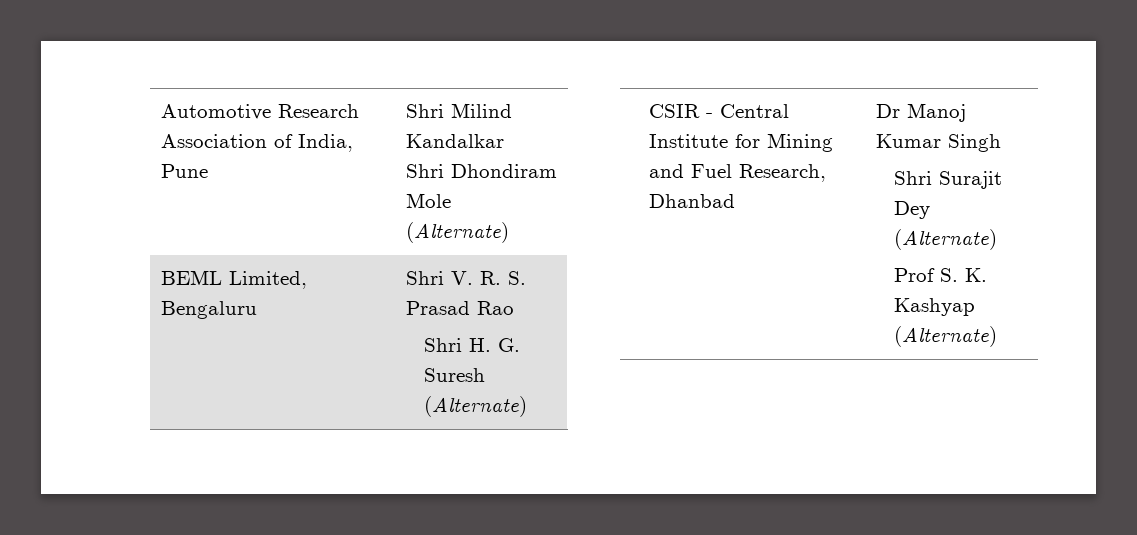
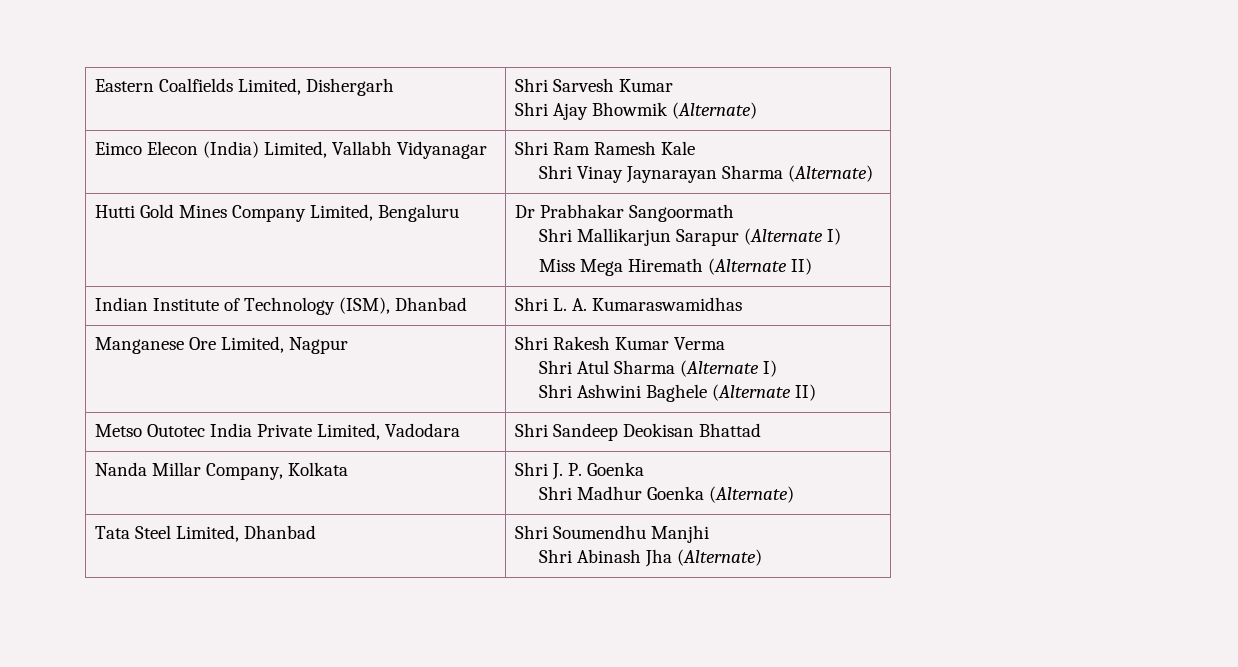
- Automotive Research Association of India, Pune | Shri Milind Kandalkar
- Shri Dhondiram Mole (Alternate)
- BEML Limited, Bengaluru | Shri V. R. S. Prasad Rao
- Shri H. G. Suresh (Alternate)
- CSIR - Central Institute for Mining and Fuel Research, Dhanbad | Dr Manoj Kumar Singh
- Shri Surajit Dey (Alternate)
- Prof S. K. Kashyap (Alternate)
+ Eastern Coalfields Limited, Dishergarh | Shri Sarvesh Kumar
+ Shri Ajay Bhowmik (Alternate)
+ Eimco Elecon (India) Limited, Vallabh Vidyanagar | Shri Ram Ramesh Kale
+ Shri Vinay Jaynarayan Sharma (Alternate)
+ Hutti Gold Mines Company Limited, Bengaluru | Dr Prabhakar Sangoormath
+ Shri Mallikarjun Sarapur (Alternate I)
+ Miss Mega Hiremath (Alternate II)
+ Indian Institute of Technology (ISM), Dhanbad | Shri L. A. Kumaraswamidhas
+ Manganese Ore Limited, Nagpur | Shri Rakesh Kumar Verma
+ Shri Atul Sharma (Alternate I)
+ Shri Ashwini Baghele (Alternate II)
+ Metso Outotec India Private Limited, Vadodara | Shri Sandeep Deokisan Bhattad
+ Nanda Millar Company, Kolkata | Shri J. P. Goenka
+ Shri Madhur Goenka (Alternate)
+ Tata Steel Limited, Dhanbad | Shri Soumendhu Manjhi
+ Shri Abinash Jha (Alternate)

